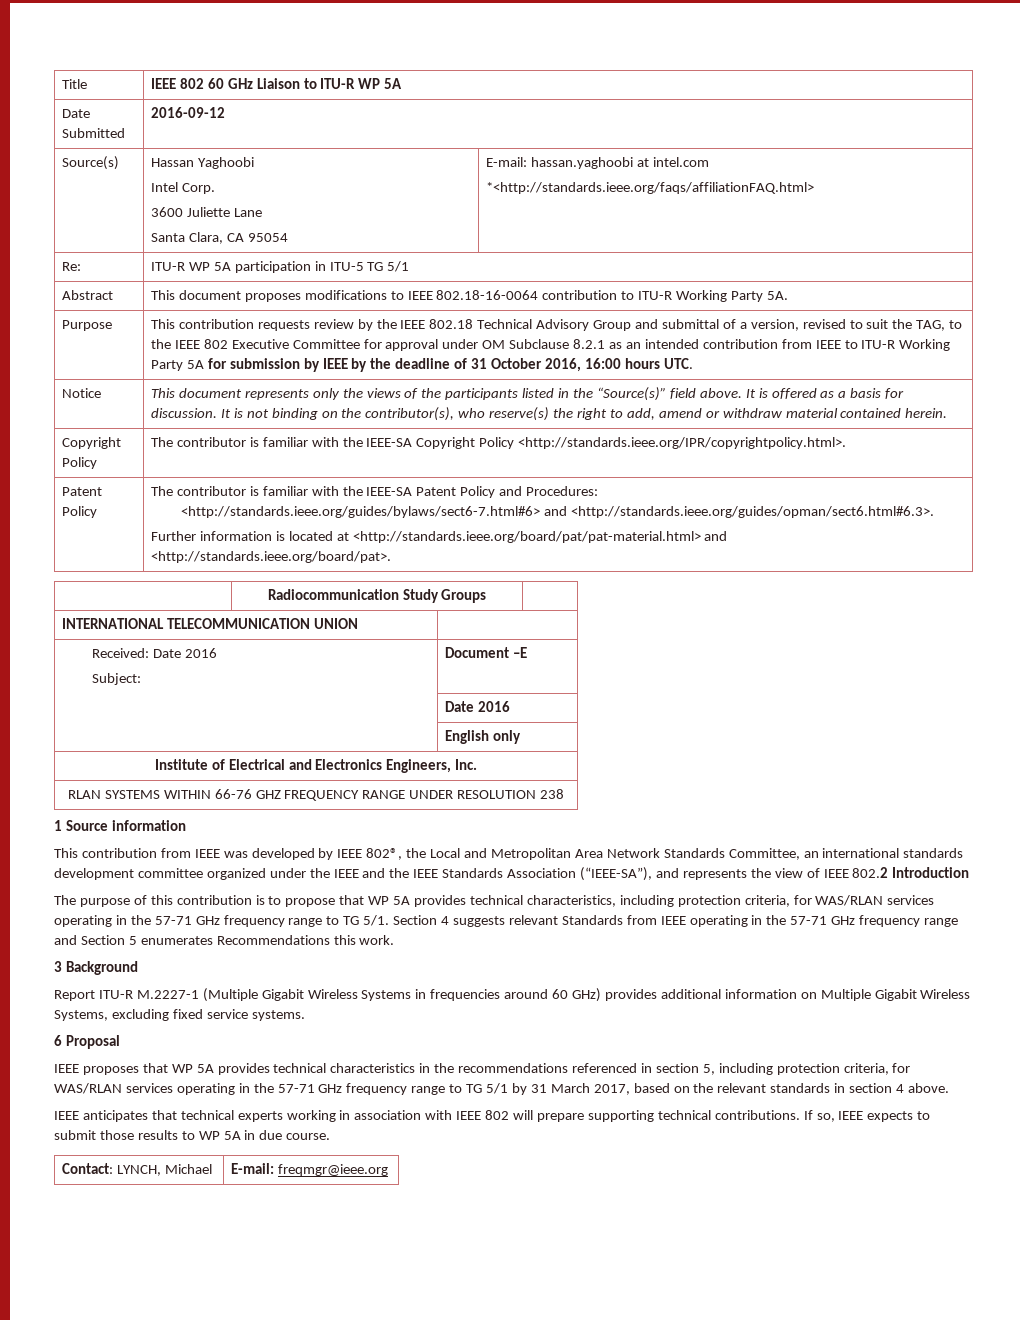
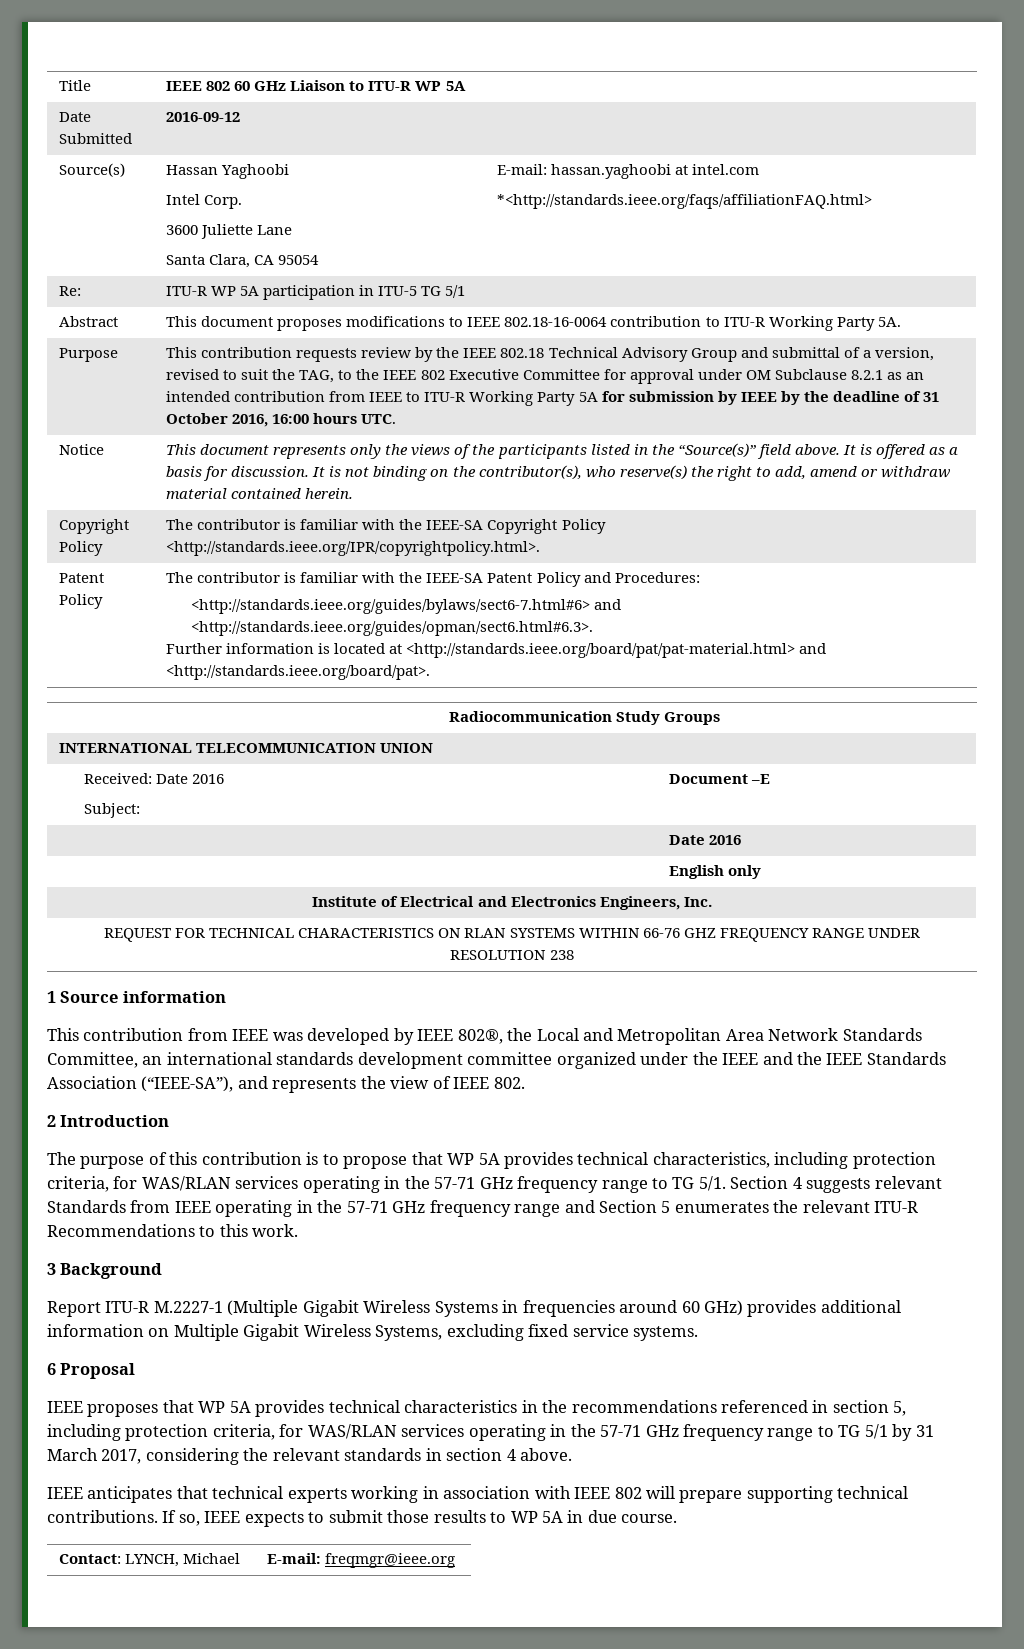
- RLAN SYSTEMS WITHIN 66-76 GHZ FREQUENCY RANGE UNDER RESOLUTION 238
+ REQUEST FOR TECHNICAL CHARACTERISTICS ON RLAN SYSTEMS WITHIN 66-76 GHZ FREQUENCY RANGE UNDER RESOLUTION 238
- This contribution from IEEE was developed by IEEE 802®, the Local and Metropolitan Area Network Standards Committee, an international standards development committee organized under the IEEE and the IEEE Standards Association (“IEEE-SA”), and represents the view of IEEE 802.2 Introduction
+ This contribution from IEEE was developed by IEEE 802®, the Local and Metropolitan Area Network Standards Committee, an international standards development committee organized under the IEEE and the IEEE Standards Association (“IEEE-SA”), and represents the view of IEEE 802.
+ 2 Introduction
- Section 4 suggests relevant Standards from IEEE operating in the 57-71 GHz frequency range and Section 5 enumerates Recommendations this work.
+ Section 4 suggests relevant Standards from IEEE operating in the 57-71 GHz frequency range and Section 5 enumerates the relevant ITU-R Recommendations to this work.
- IEEE proposes that WP 5A provides technical characteristics in the recommendations referenced in section 5, including protection criteria, for WAS/RLAN services operating in the 57-71 GHz frequency range to TG 5/1 by 31 March 2017, based on the relevant standards in section 4 above.
+ IEEE proposes that WP 5A provides technical characteristics in the recommendations referenced in section 5, including protection criteria, for WAS/RLAN services operating in the 57-71 GHz frequency range to TG 5/1 by 31 March 2017, considering the relevant standards in section 4 above.

